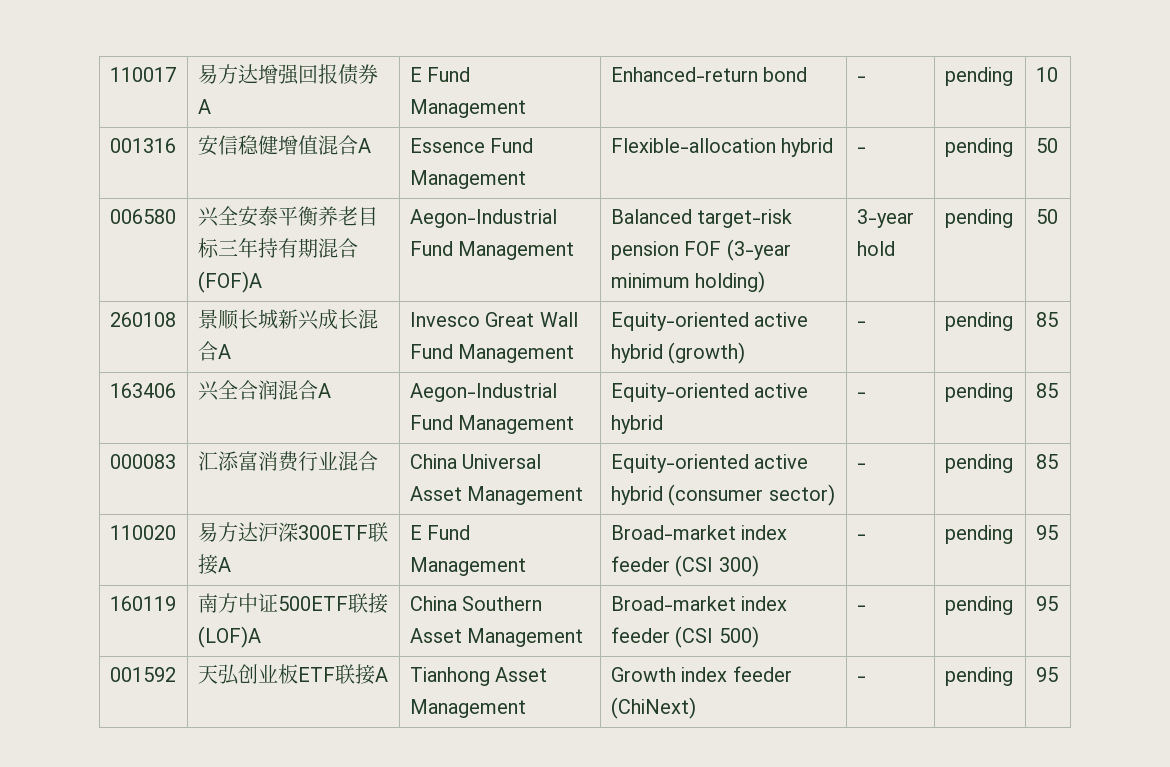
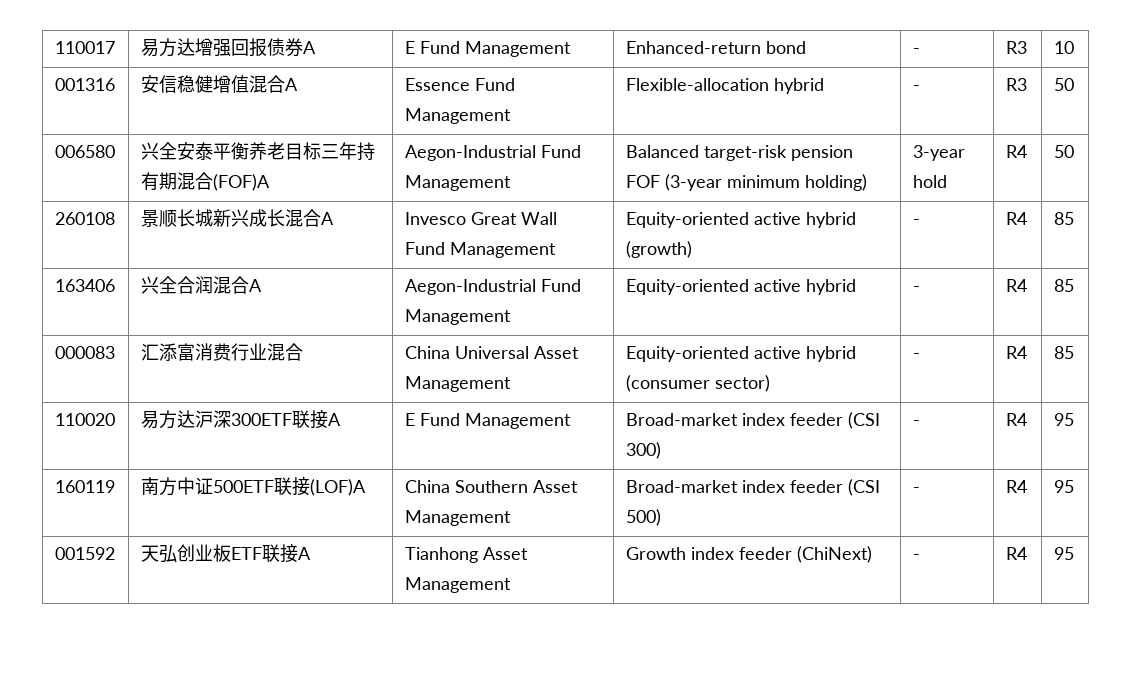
- 110017 | 易方达增强回报债券A | E Fund Management | Enhanced-return bond | - | pending | 10
+ 110017 | 易方达增强回报债券A | E Fund Management | Enhanced-return bond | - | R3 | 10
- 001316 | 安信稳健增值混合A | Essence Fund Management | Flexible-allocation hybrid | - | pending | 50
+ 001316 | 安信稳健增值混合A | Essence Fund Management | Flexible-allocation hybrid | - | R3 | 50
- 006580 | 兴全安泰平衡养老目标三年持有期混合(FOF)A | Aegon-Industrial Fund Management | Balanced target-risk pension FOF (3-year minimum holding) | 3-year hold | pending | 50
+ 006580 | 兴全安泰平衡养老目标三年持有期混合(FOF)A | Aegon-Industrial Fund Management | Balanced target-risk pension FOF (3-year minimum holding) | 3-year hold | R4 | 50
- 260108 | 景顺长城新兴成长混合A | Invesco Great Wall Fund Management | Equity-oriented active hybrid (growth) | - | pending | 85
+ 260108 | 景顺长城新兴成长混合A | Invesco Great Wall Fund Management | Equity-oriented active hybrid (growth) | - | R4 | 85
- 163406 | 兴全合润混合A | Aegon-Industrial Fund Management | Equity-oriented active hybrid | - | pending | 85
+ 163406 | 兴全合润混合A | Aegon-Industrial Fund Management | Equity-oriented active hybrid | - | R4 | 85
- 000083 | 汇添富消费行业混合 | China Universal Asset Management | Equity-oriented active hybrid (consumer sector) | - | pending | 85
+ 000083 | 汇添富消费行业混合 | China Universal Asset Management | Equity-oriented active hybrid (consumer sector) | - | R4 | 85
- 110020 | 易方达沪深300ETF联接A | E Fund Management | Broad-market index feeder (CSI 300) | - | pending | 95
+ 110020 | 易方达沪深300ETF联接A | E Fund Management | Broad-market index feeder (CSI 300) | - | R4 | 95
- 160119 | 南方中证500ETF联接(LOF)A | China Southern Asset Management | Broad-market index feeder (CSI 500) | - | pending | 95
+ 160119 | 南方中证500ETF联接(LOF)A | China Southern Asset Management | Broad-market index feeder (CSI 500) | - | R4 | 95
- 001592 | 天弘创业板ETF联接A | Tianhong Asset Management | Growth index feeder (ChiNext) | - | pending | 95
+ 001592 | 天弘创业板ETF联接A | Tianhong Asset Management | Growth index feeder (ChiNext) | - | R4 | 95

